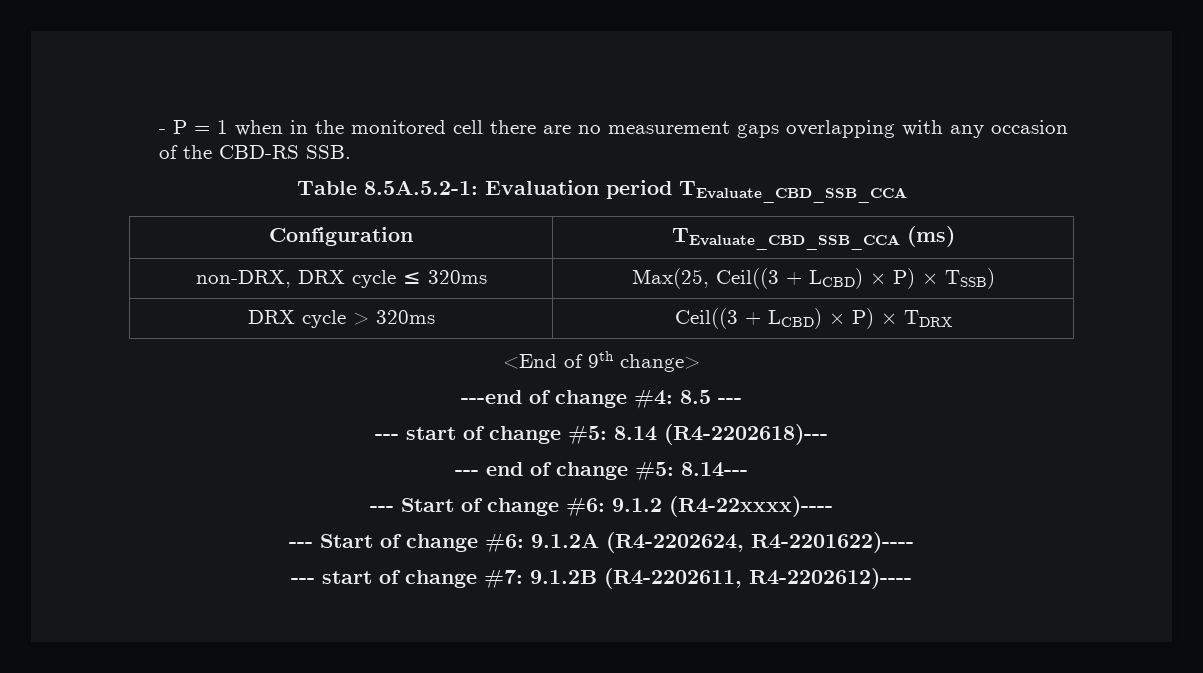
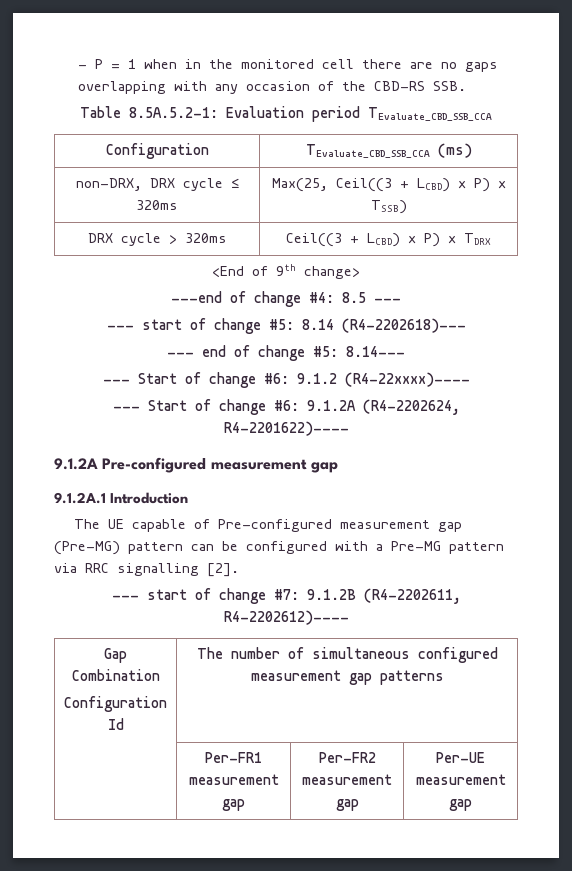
- - P = 1 when in the monitored cell there are no measurement gaps overlapping with any occasion of the CBD-RS SSB.
+ - P = 1 when in the monitored cell there are no gaps overlapping with any occasion of the CBD-RS SSB.
+ 9.1.2A Pre-configured measurement gap
+ 9.1.2A.1 Introduction
+ The UE capable of Pre-configured measurement gap (Pre-MG) pattern can be configured with a Pre-MG pattern via RRC signalling [2].
+ Gap Combination
+ Configuration Id | The number of simultaneous configured measurement gap patterns
+ | Per-FR1 measurement gap | Per-FR2 measurement gap | Per-UE measurement gap

